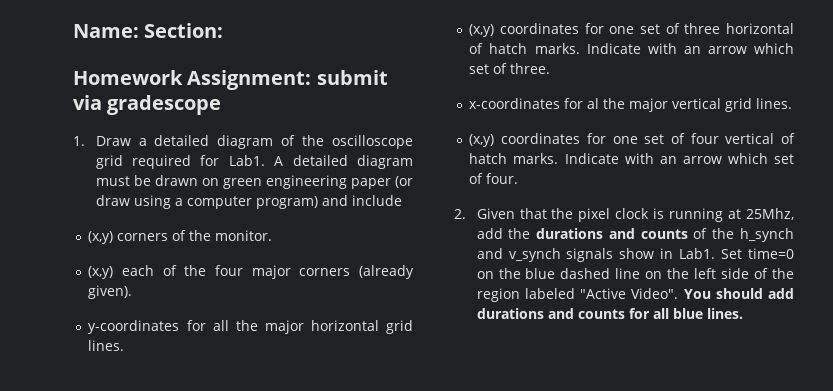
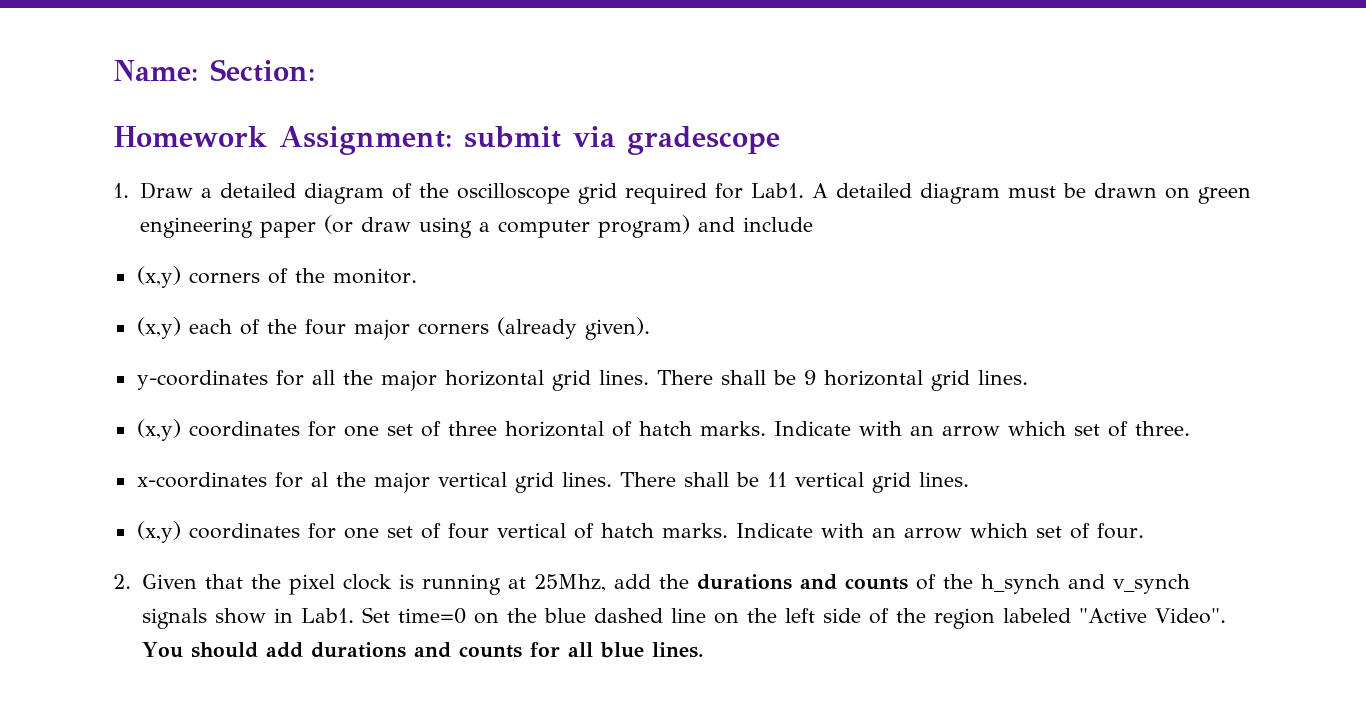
+ There shall be 9 horizontal grid lines.
+ There shall be 11 vertical grid lines.

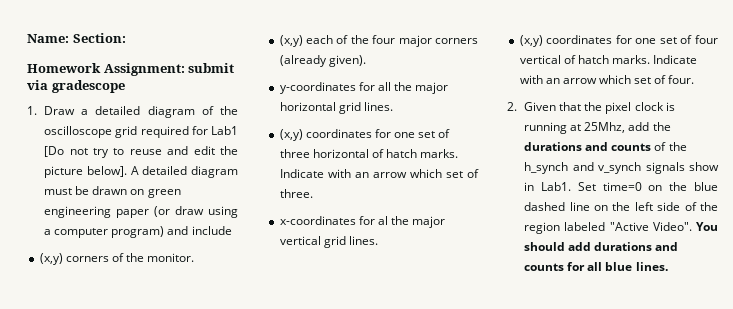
- 1. Draw a detailed diagram of the oscilloscope grid required for Lab1.
+ 1. Draw a detailed diagram of the oscilloscope grid required for Lab1 [Do not try to reuse and edit the picture below].
- There shall be 9 horizontal grid lines.
- There shall be 11 vertical grid lines.

